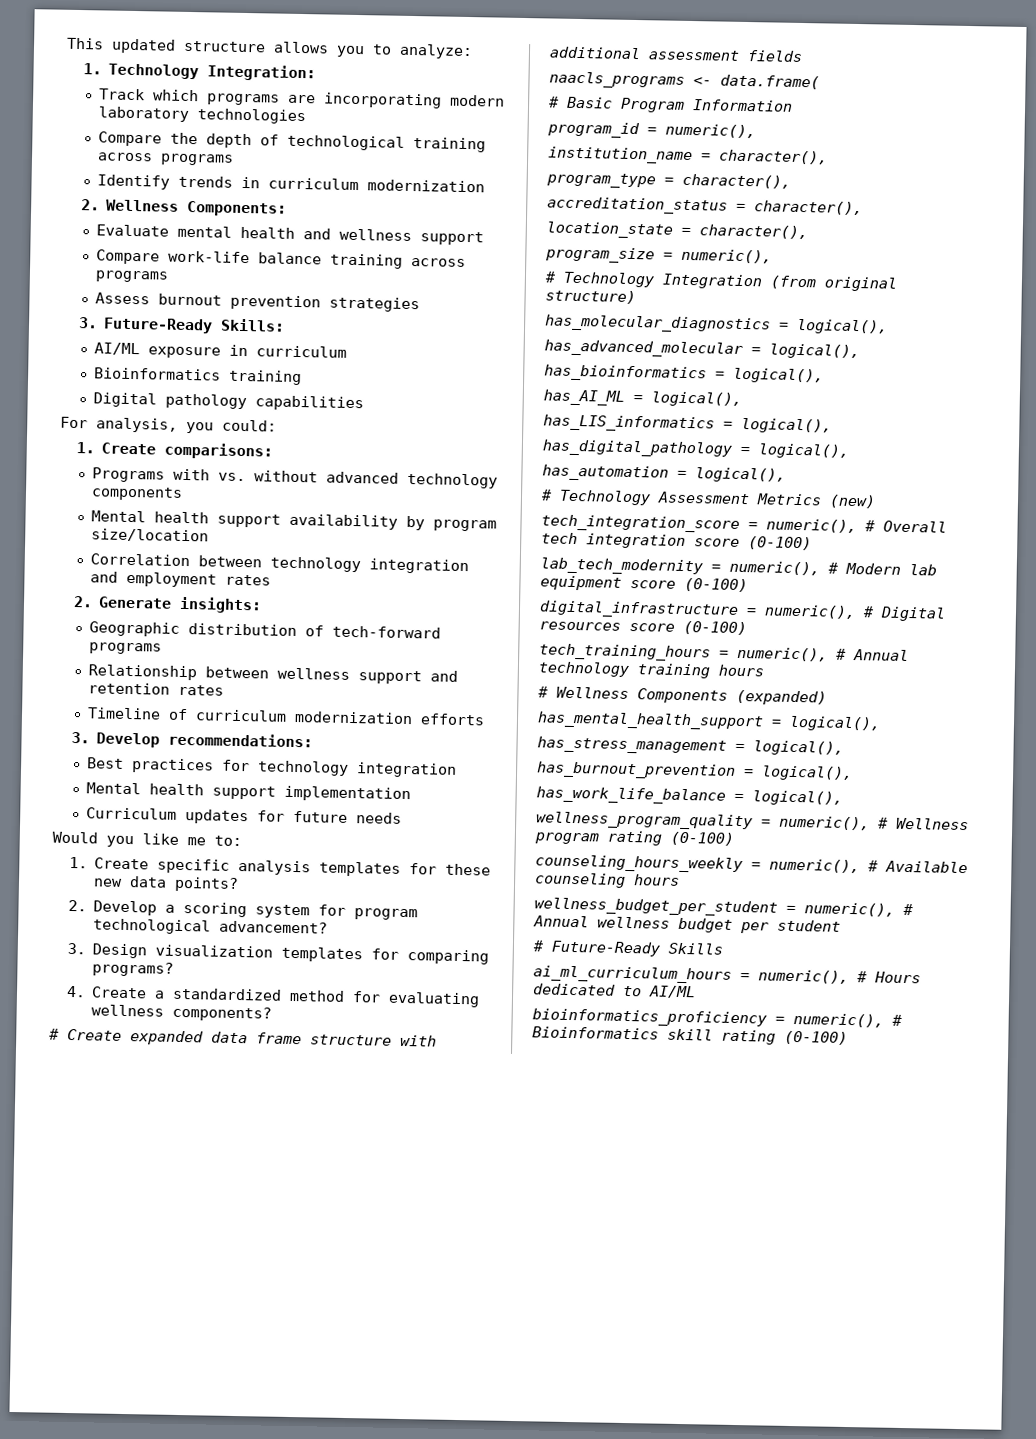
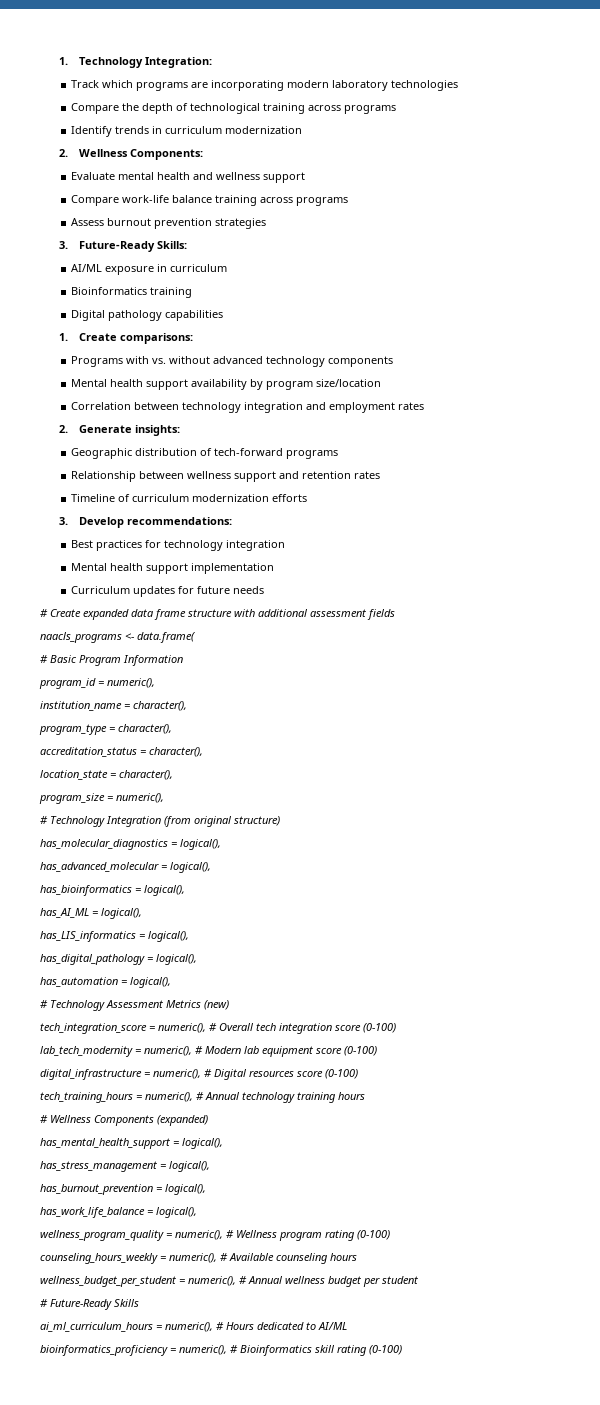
- This updated structure allows you to analyze:
- For analysis, you could:
- Would you like me to:
- 1. Create specific analysis templates for these new data points?
- 2. Develop a scoring system for program technological advancement?
- 3. Design visualization templates for comparing programs?
- 4. Create a standardized method for evaluating wellness components?

